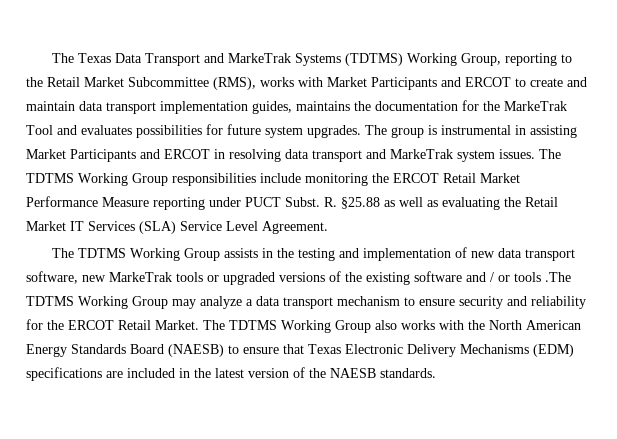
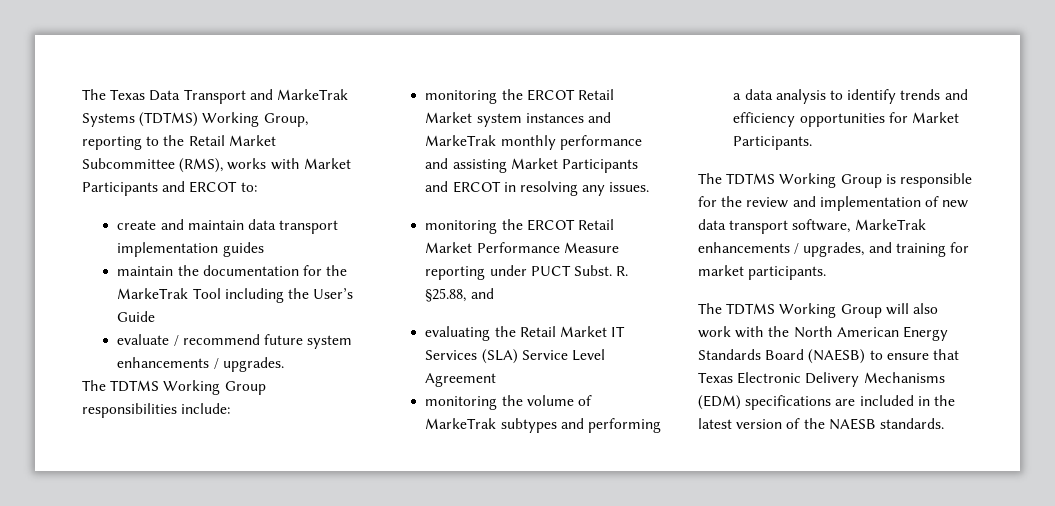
- The Texas Data Transport and MarkeTrak Systems (TDTMS) Working Group, reporting to the Retail Market Subcommittee (RMS), works with Market Participants and ERCOT to create and maintain data transport implementation guides, maintains the documentation for the MarkeTrak Tool and evaluates possibilities for future system upgrades. The group is instrumental in assisting Market Participants and ERCOT in resolving data transport and MarkeTrak system issues. The TDTMS Working Group responsibilities include monitoring the ERCOT Retail Market Performance Measure reporting under PUCT Subst.
+ The Texas Data Transport and MarkeTrak Systems (TDTMS) Working Group, reporting to the Retail Market Subcommittee (RMS), works with Market Participants and ERCOT to:
+ create and maintain data transport implementation guides
+ maintain the documentation for the MarkeTrak Tool including the User’s Guide
+ evaluate / recommend future system enhancements / upgrades.
+ The TDTMS Working Group responsibilities include:
+ monitoring the ERCOT Retail Market system instances and MarkeTrak monthly performance and assisting Market Participants and ERCOT in resolving any issues.
+ monitoring the ERCOT Retail Market Performance Measure reporting under PUCT Subst.
- R. §25.88 as well as evaluating the Retail Market IT Services (SLA) Service Level Agreement.
- The TDTMS Working Group assists in the testing and implementation of new data transport software, new MarkeTrak tools or upgraded versions of the existing software and / or tools .The TDTMS Working Group may analyze a data transport mechanism to ensure security and reliability for the ERCOT Retail Market. The TDTMS Working Group also works with the North American Energy Standards Board (NAESB) to ensure that Texas Electronic Delivery Mechanisms (EDM) specifications are included in the latest version of the NAESB standards.
+ R. §25.88, and
+ evaluating the Retail Market IT Services (SLA) Service Level Agreement
+ monitoring the volume of MarkeTrak subtypes and performing a data analysis to identify trends and efficiency opportunities for Market Participants.
+ The TDTMS Working Group is responsible for the review and implementation of new data transport software, MarkeTrak enhancements / upgrades, and training for market participants.
+ The TDTMS Working Group will also work with the North American Energy Standards Board (NAESB) to ensure that Texas Electronic Delivery Mechanisms (EDM) specifications are included in the latest version of the NAESB standards.

